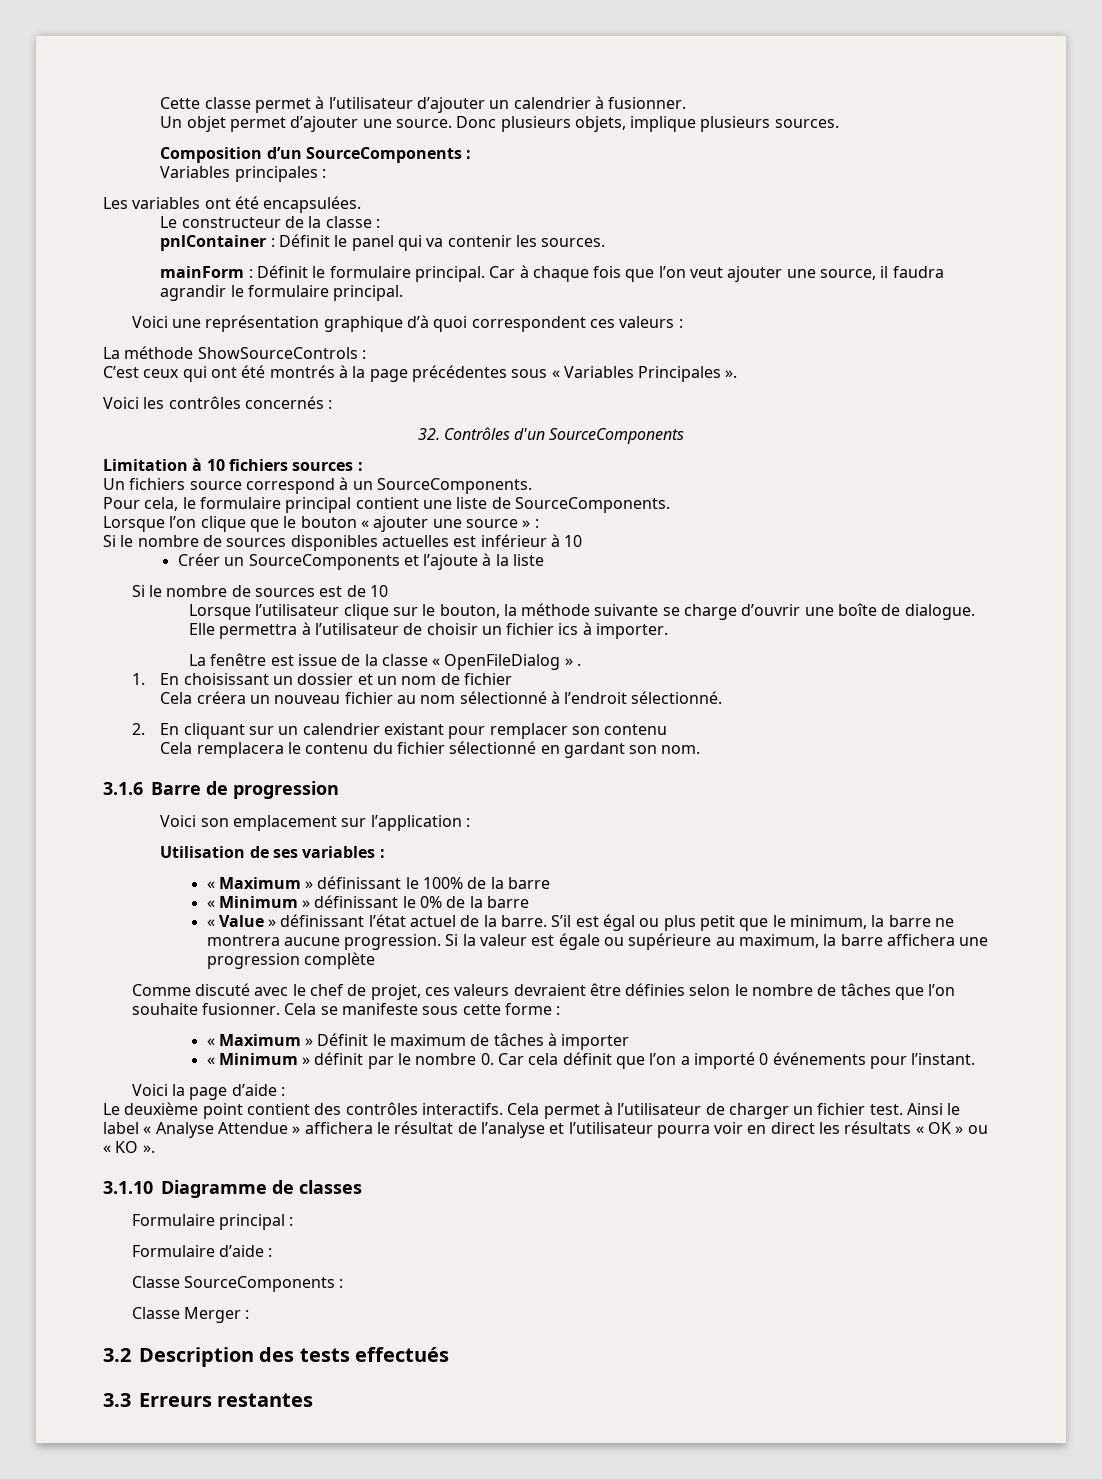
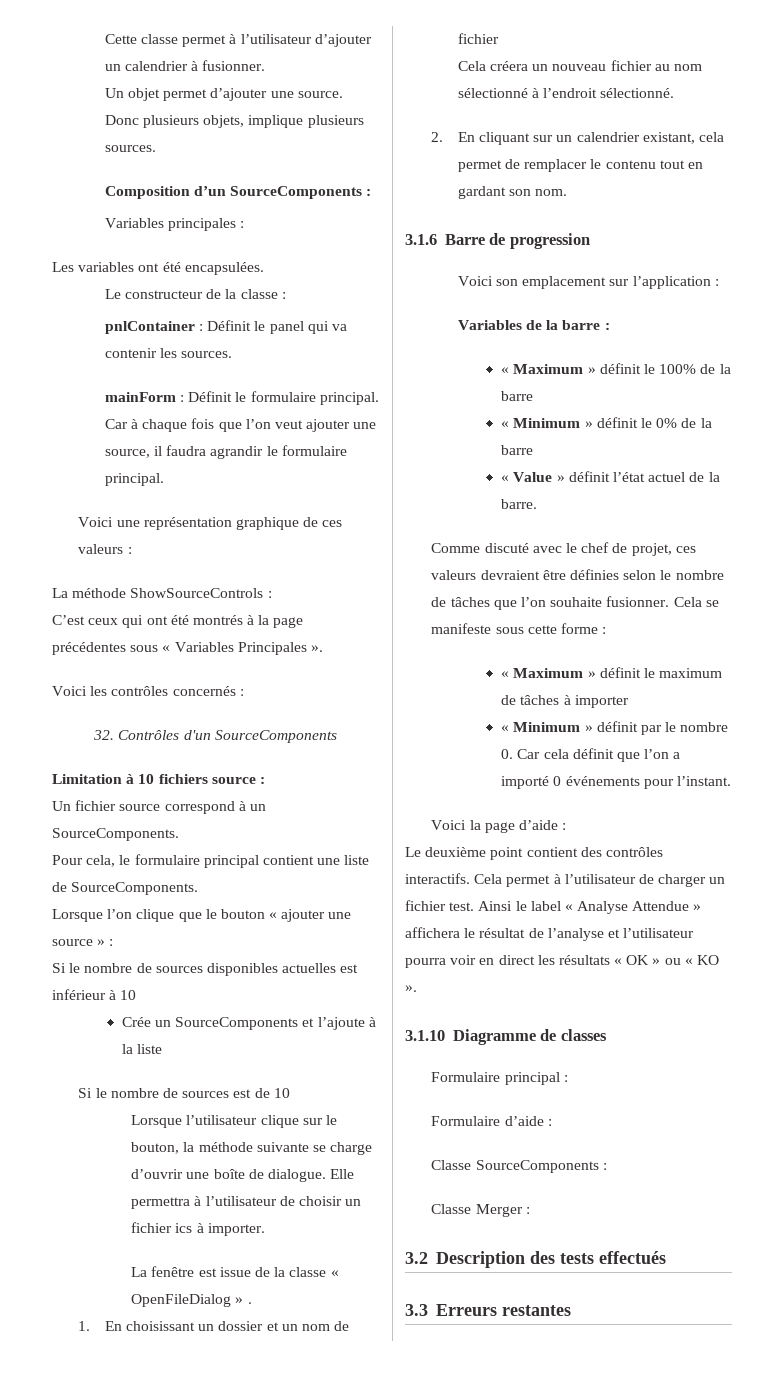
- Voici une représentation graphique d’à quoi correspondent ces valeurs :
+ Voici une représentation graphique de ces valeurs :
- Limitation à 10 fichiers sources :
+ Limitation à 10 fichiers source :
- Un fichiers source correspond à un SourceComponents.
+ Un fichier source correspond à un SourceComponents.
- Créer un SourceComponents et l’ajoute à la liste
+ Crée un SourceComponents et l’ajoute à la liste
- 2. En cliquant sur un calendrier existant pour remplacer son contenu
- Cela remplacera le contenu du fichier sélectionné en gardant son nom.
+ 2. En cliquant sur un calendrier existant, cela permet de remplacer le contenu tout en gardant son nom.
- Utilisation de ses variables :
- « Maximum » définissant le 100% de la barre
+ Variables de la barre :
+ « Maximum » définit le 100% de la barre
- « Minimum » définissant le 0% de la barre
+ « Minimum » définit le 0% de la barre
- « Value » définissant l’état actuel de la barre. S’il est égal ou plus petit que le minimum, la barre ne montrera aucune progression. Si la valeur est égale ou supérieure au maximum, la barre affichera une progression complète
+ « Value » définit l’état actuel de la barre.
- « Maximum » Définit le maximum de tâches à importer
+ « Maximum » définit le maximum de tâches à importer

